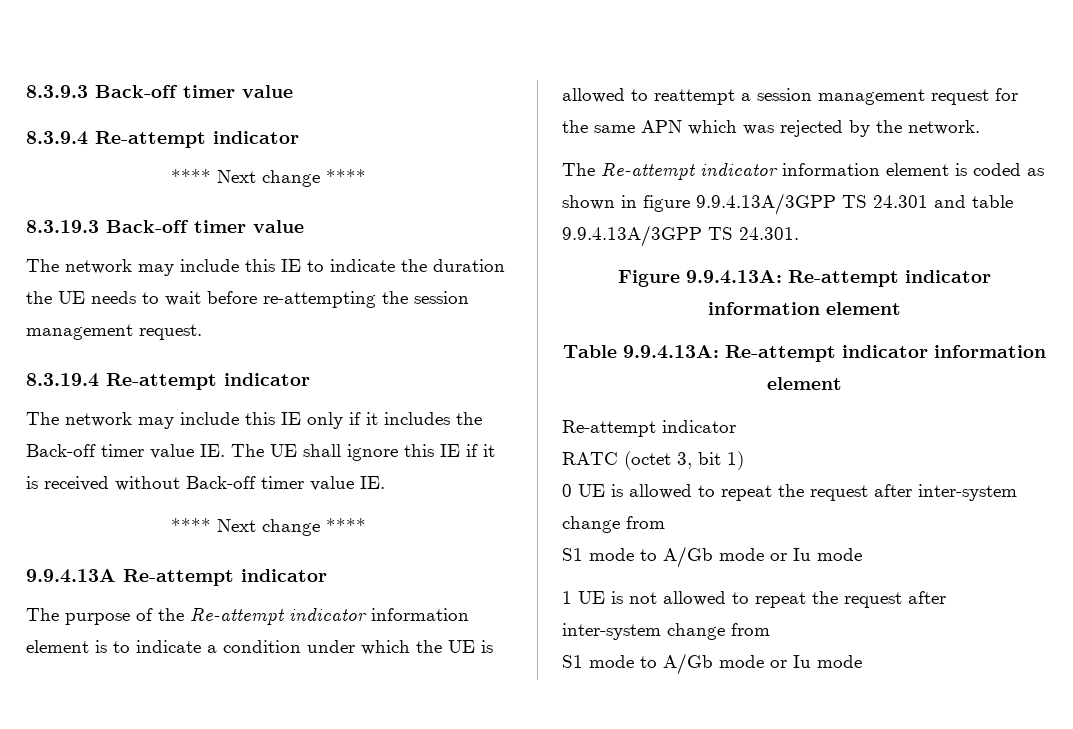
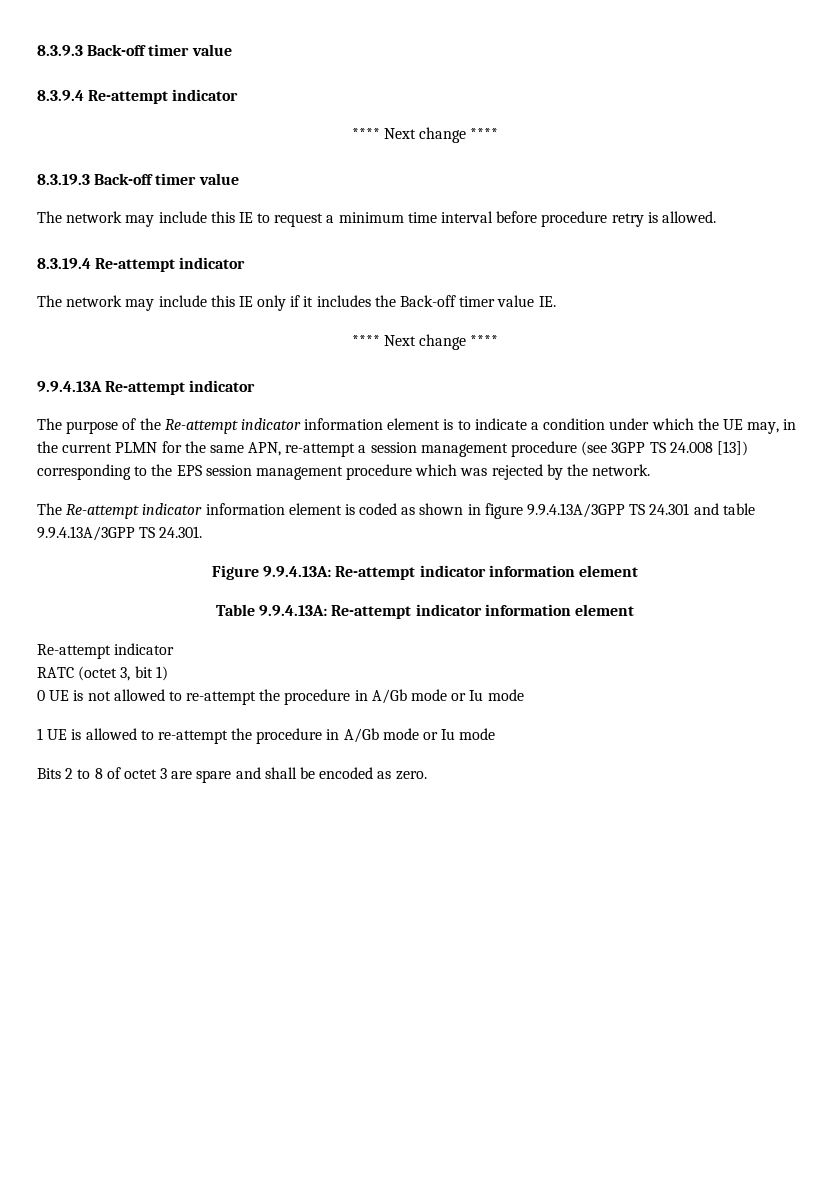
- The network may include this IE to indicate the duration the UE needs to wait before re-attempting the session management request.
+ The network may include this IE to request a minimum time interval before procedure retry is allowed.
- The network may include this IE only if it includes the Back-off timer value IE. The UE shall ignore this IE if it is received without Back-off timer value IE.
+ The network may include this IE only if it includes the Back-off timer value IE.
- The purpose of the Re-attempt indicator information element is to indicate a condition under which the UE is allowed to reattempt a session management request for the same APN which was rejected by the network.
+ The purpose of the Re-attempt indicator information element is to indicate a condition under which the UE may, in the current PLMN for the same APN, re-attempt a session management procedure (see 3GPP TS 24.008 [13]) corresponding to the EPS session management procedure which was rejected by the network.
- 0 UE is allowed to repeat the request after inter-system change from
- S1 mode to A/Gb mode or Iu mode
+ 0 UE is not allowed to re-attempt the procedure in A/Gb mode or Iu mode
- 1 UE is not allowed to repeat the request after inter-system change from
- S1 mode to A/Gb mode or Iu mode
+ 1 UE is allowed to re-attempt the procedure in A/Gb mode or Iu mode
+ Bits 2 to 8 of octet 3 are spare and shall be encoded as zero.

